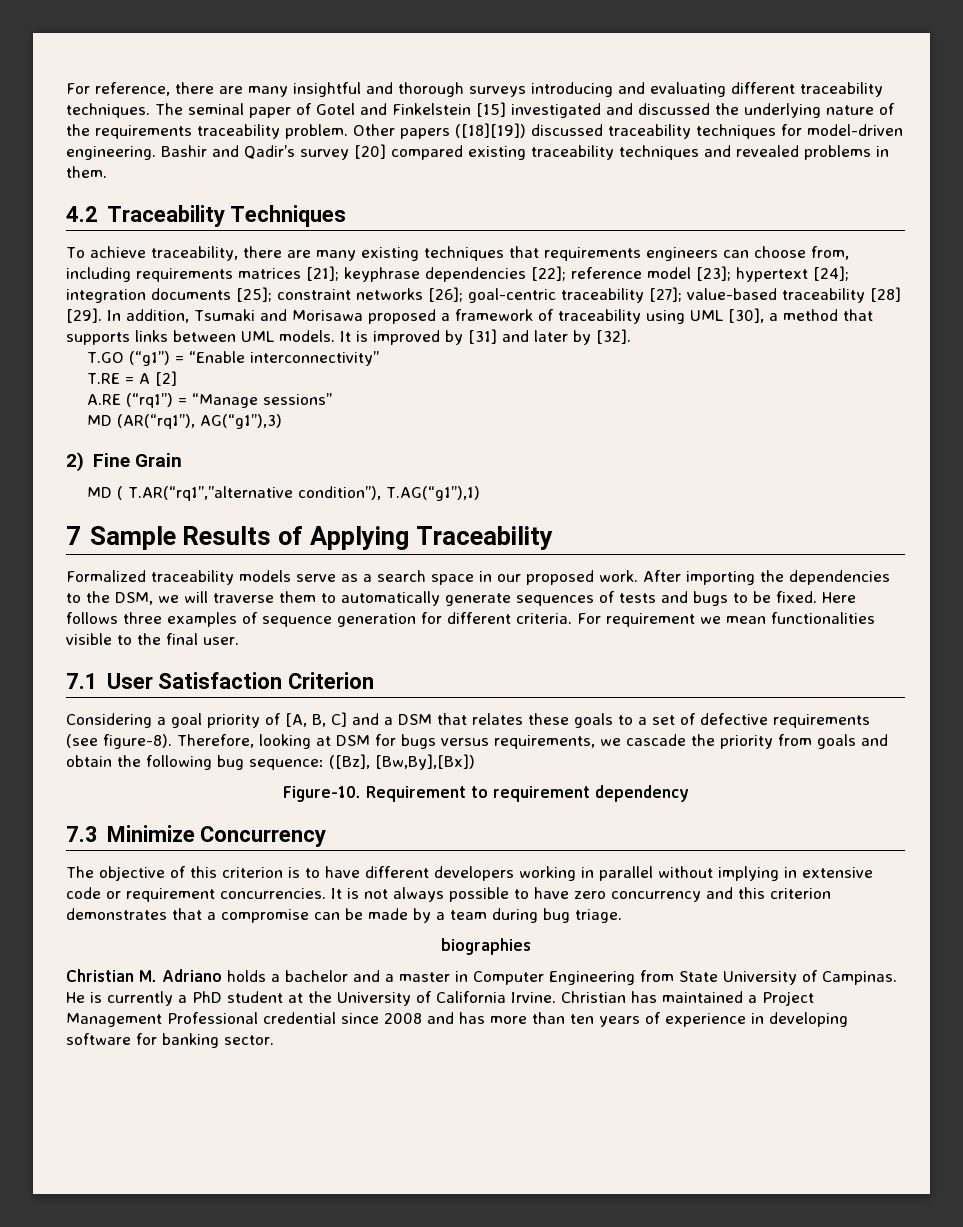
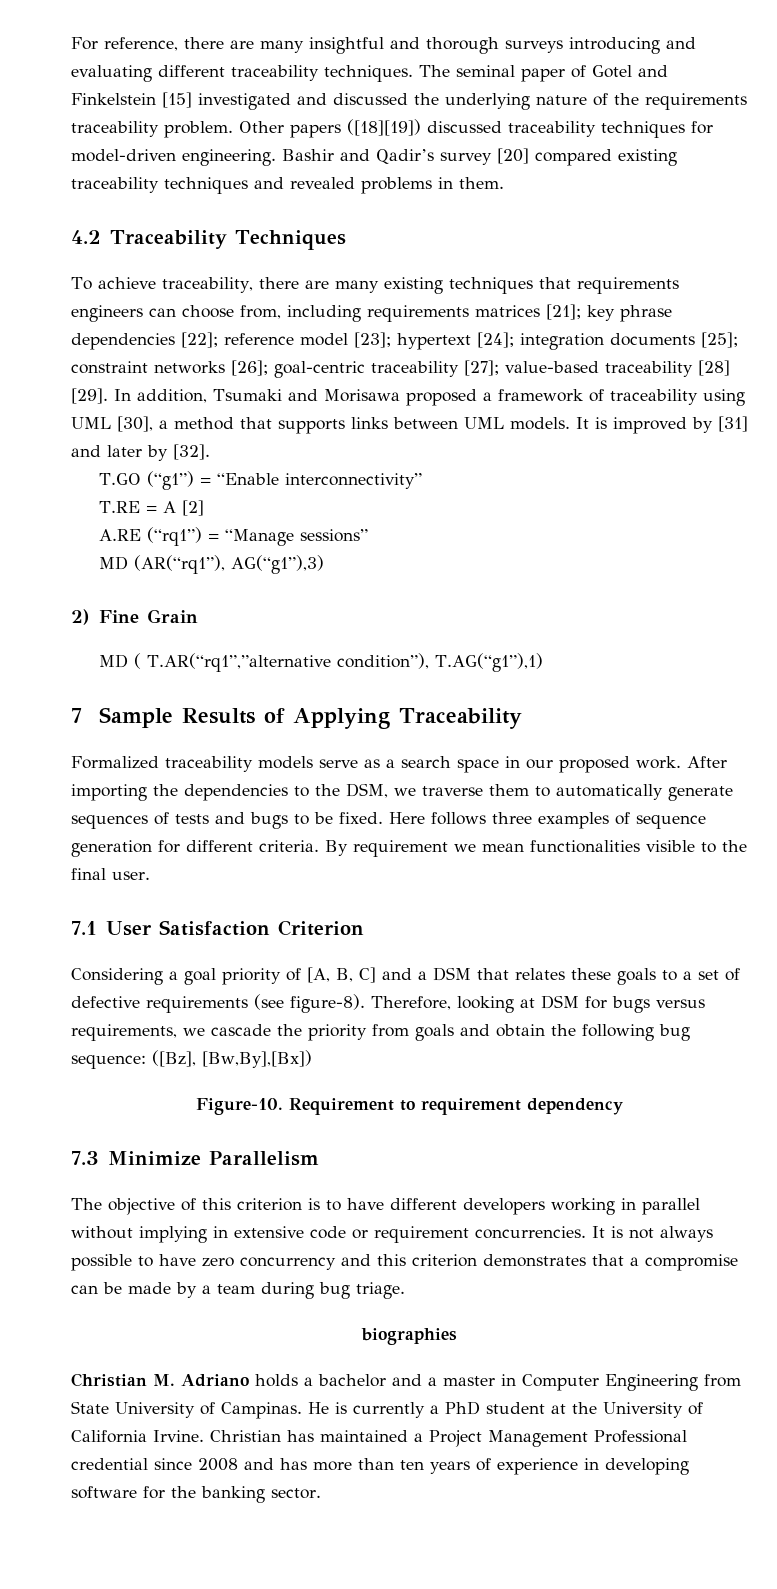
- To achieve traceability, there are many existing techniques that requirements engineers can choose from, including requirements matrices [21]; keyphrase dependencies [22]; reference model [23]; hypertext [24]; integration documents [25]; constraint networks [26]; goal-centric traceability [27]; value-based traceability [28] [29].
+ To achieve traceability, there are many existing techniques that requirements engineers can choose from, including requirements matrices [21]; key phrase dependencies [22]; reference model [23]; hypertext [24]; integration documents [25]; constraint networks [26]; goal-centric traceability [27]; value-based traceability [28] [29].
- After importing the dependencies to the DSM, we will traverse them to automatically generate sequences of tests and bugs to be fixed.
+ After importing the dependencies to the DSM, we traverse them to automatically generate sequences of tests and bugs to be fixed.
- For requirement we mean functionalities visible to the final user.
+ By requirement we mean functionalities visible to the final user.
- 7.3 Minimize Concurrency
+ 7.3 Minimize Parallelism
- Christian has maintained a Project Management Professional credential since 2008 and has more than ten years of experience in developing software for banking sector.
+ Christian has maintained a Project Management Professional credential since 2008 and has more than ten years of experience in developing software for the banking sector.

